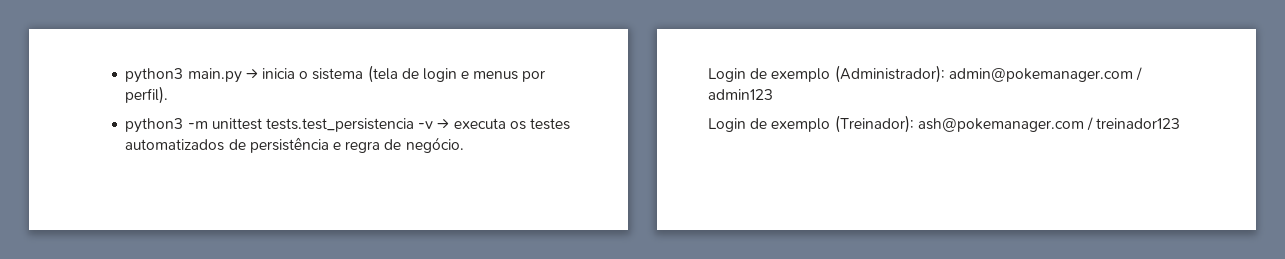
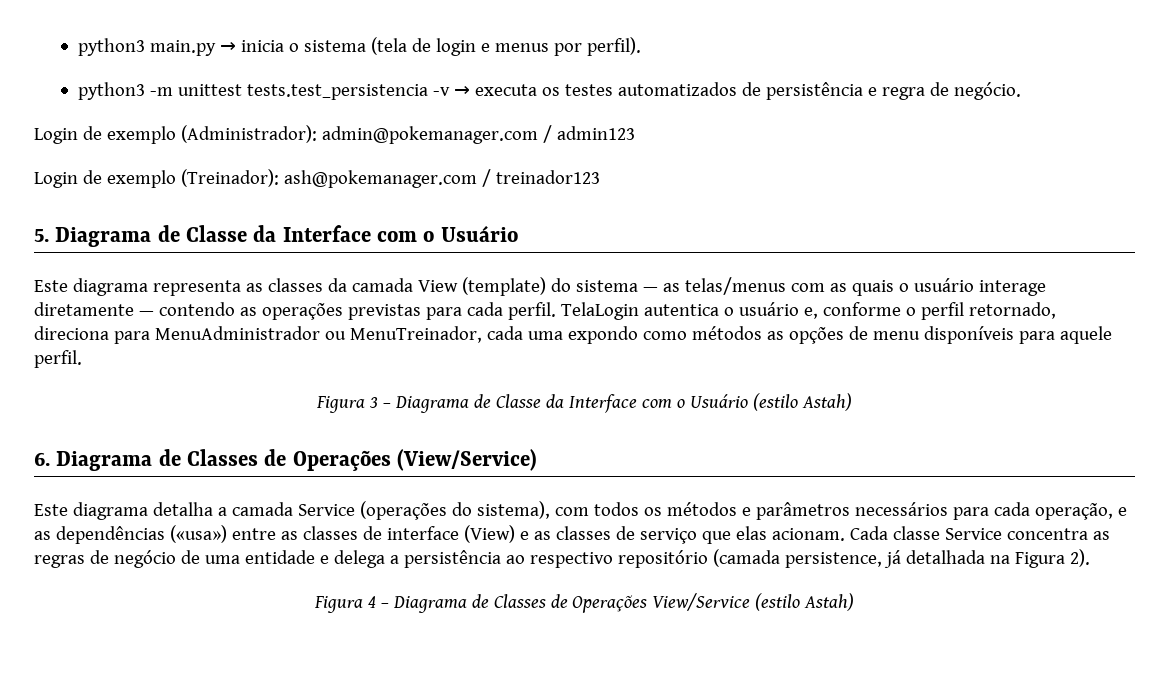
+ 5. Diagrama de Classe da Interface com o Usuário
+ Este diagrama representa as classes da camada View (template) do sistema — as telas/menus com as quais o usuário interage diretamente — contendo as operações previstas para cada perfil. TelaLogin autentica o usuário e, conforme o perfil retornado, direciona para MenuAdministrador ou MenuTreinador, cada uma expondo como métodos as opções de menu disponíveis para aquele perfil.
+ Figura 3 – Diagrama de Classe da Interface com o Usuário (estilo Astah)
+ 6. Diagrama de Classes de Operações (View/Service)
+ Este diagrama detalha a camada Service (operações do sistema), com todos os métodos e parâmetros necessários para cada operação, e as dependências («usa») entre as classes de interface (View) e as classes de serviço que elas acionam. Cada classe Service concentra as regras de negócio de uma entidade e delega a persistência ao respectivo repositório (camada persistence, já detalhada na Figura 2).
+ Figura 4 – Diagrama de Classes de Operações View/Service (estilo Astah)

